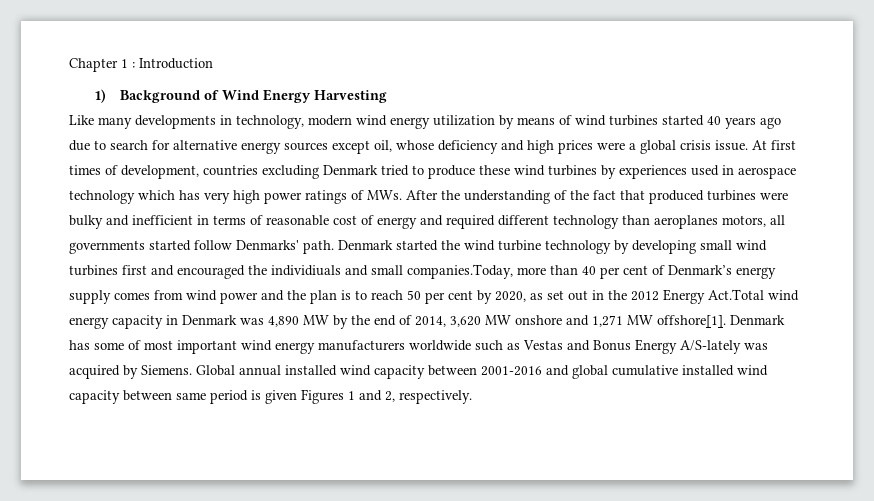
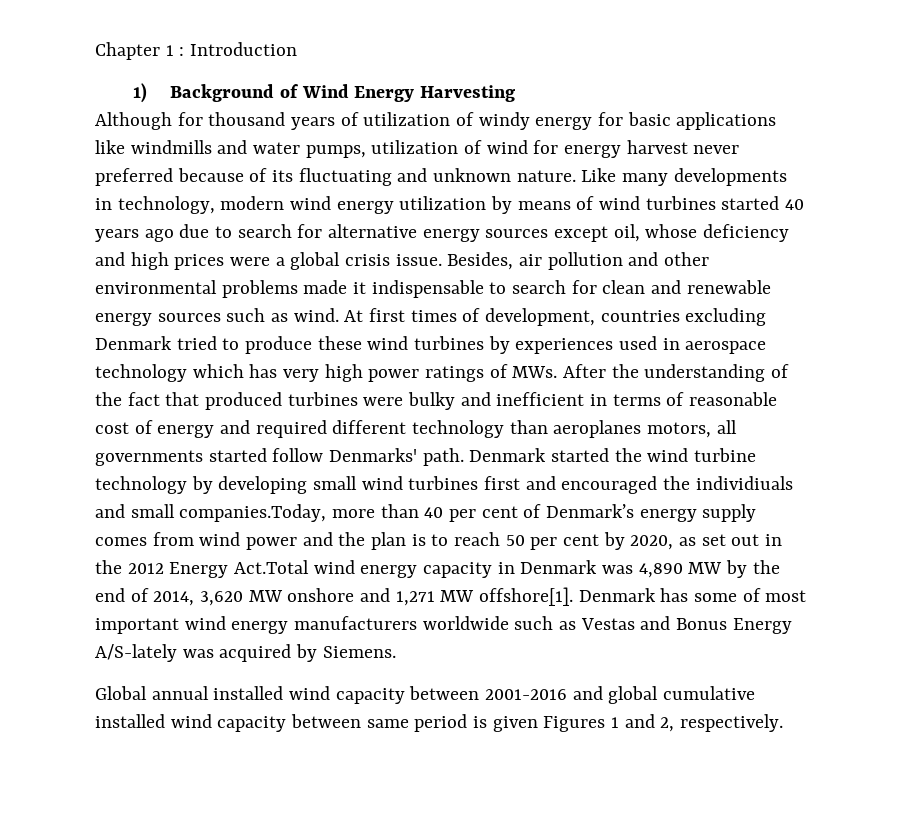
+ Although for thousand years of utilization of windy energy for basic applications like windmills and water pumps, utilization of wind for energy harvest never preferred because of its fluctuating and unknown nature.
+ Besides, air pollution and other environmental problems made it indispensable to search for clean and renewable energy sources such as wind.
- Denmark has some of most important wind energy manufacturers worldwide such as Vestas and Bonus Energy A/S-lately was acquired by Siemens. Global annual installed wind capacity between 2001-2016 and global cumulative installed wind capacity between same period is given Figures 1 and 2, respectively.
+ Denmark has some of most important wind energy manufacturers worldwide such as Vestas and Bonus Energy A/S-lately was acquired by Siemens.
+ Global annual installed wind capacity between 2001-2016 and global cumulative installed wind capacity between same period is given Figures 1 and 2, respectively.

